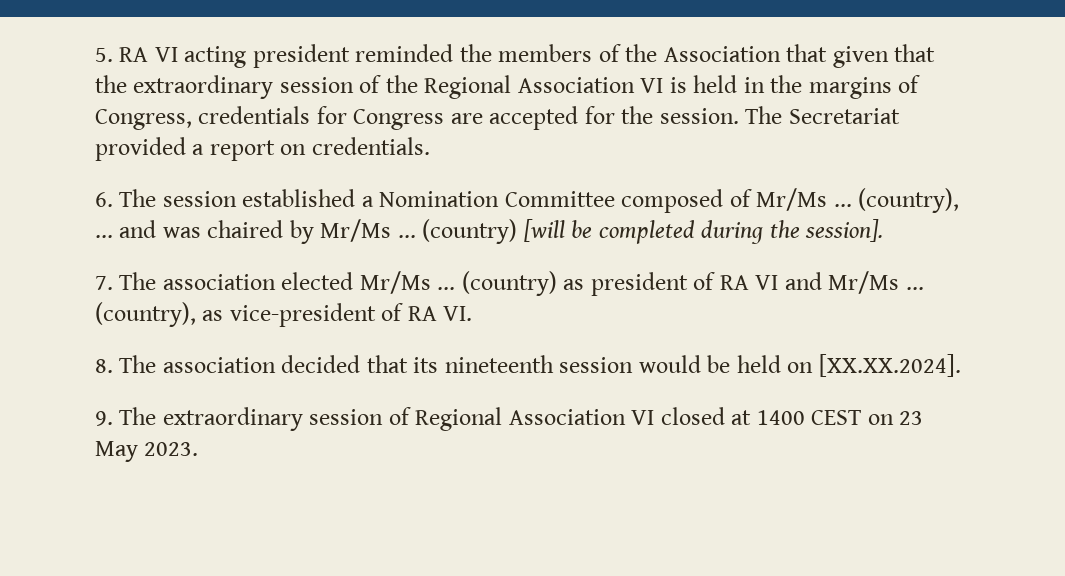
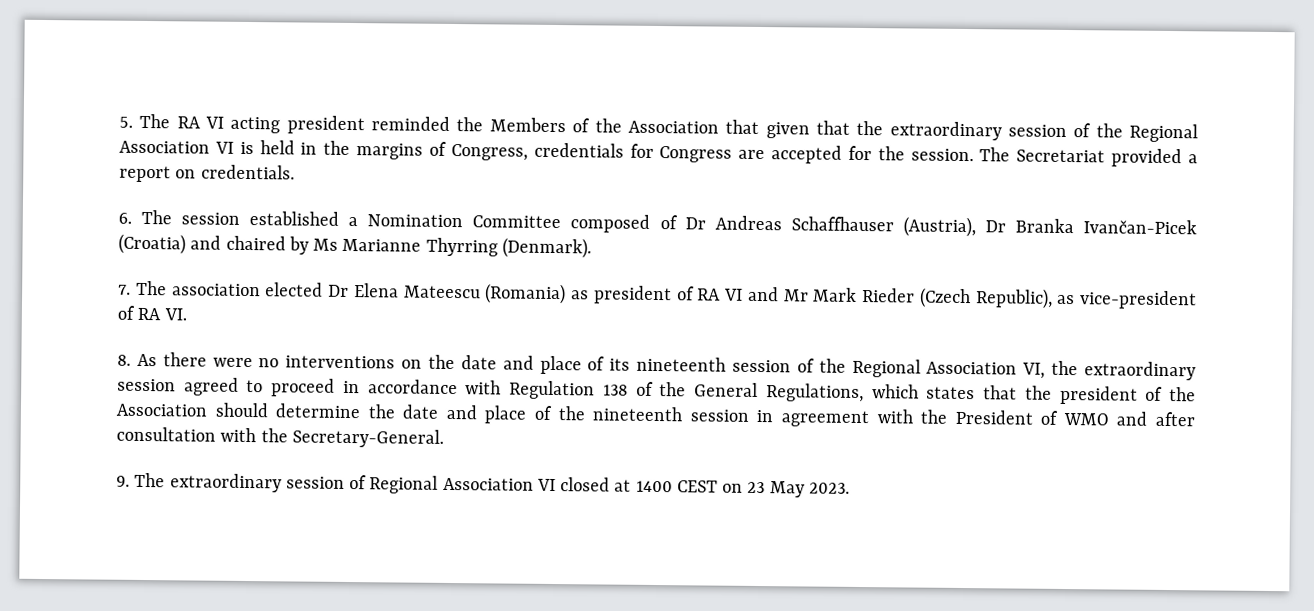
- 5. RA VI acting president reminded the members of the Association that given that the extraordinary session of the Regional Association VI is held in the margins of Congress, credentials for Congress are accepted for the session.
+ 5. The RA VI acting president reminded the Members of the Association that given that the extraordinary session of the Regional Association VI is held in the margins of Congress, credentials for Congress are accepted for the session.
- 6. The session established a Nomination Committee composed of Mr/Ms ... (country), ... and was chaired by Mr/Ms ... (country) [will be completed during the session].
+ 6. The session established a Nomination Committee composed of Dr Andreas Schaffhauser (Austria), Dr Branka Ivančan-Picek (Croatia) and chaired by Ms Marianne Thyrring (Denmark).
- 7. The association elected Mr/Ms ... (country) as president of RA VI and Mr/Ms ... (country), as vice-president of RA VI.
+ 7. The association elected Dr Elena Mateescu (Romania) as president of RA VI and Mr Mark Rieder (Czech Republic), as vice-president of RA VI.
- 8. The association decided that its nineteenth session would be held on [XX.XX.2024].
+ 8. As there were no interventions on the date and place of its nineteenth session of the Regional Association VI, the extraordinary session agreed to proceed in accordance with Regulation 138 of the General Regulations, which states that the president of the Association should determine the date and place of the nineteenth session in agreement with the President of WMO and after consultation with the Secretary-General.

